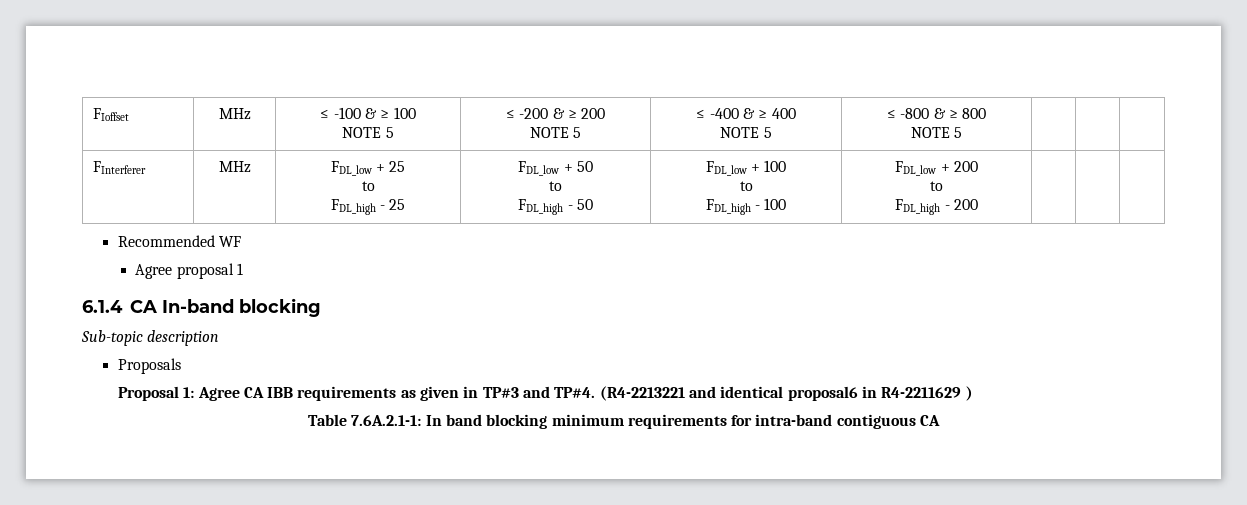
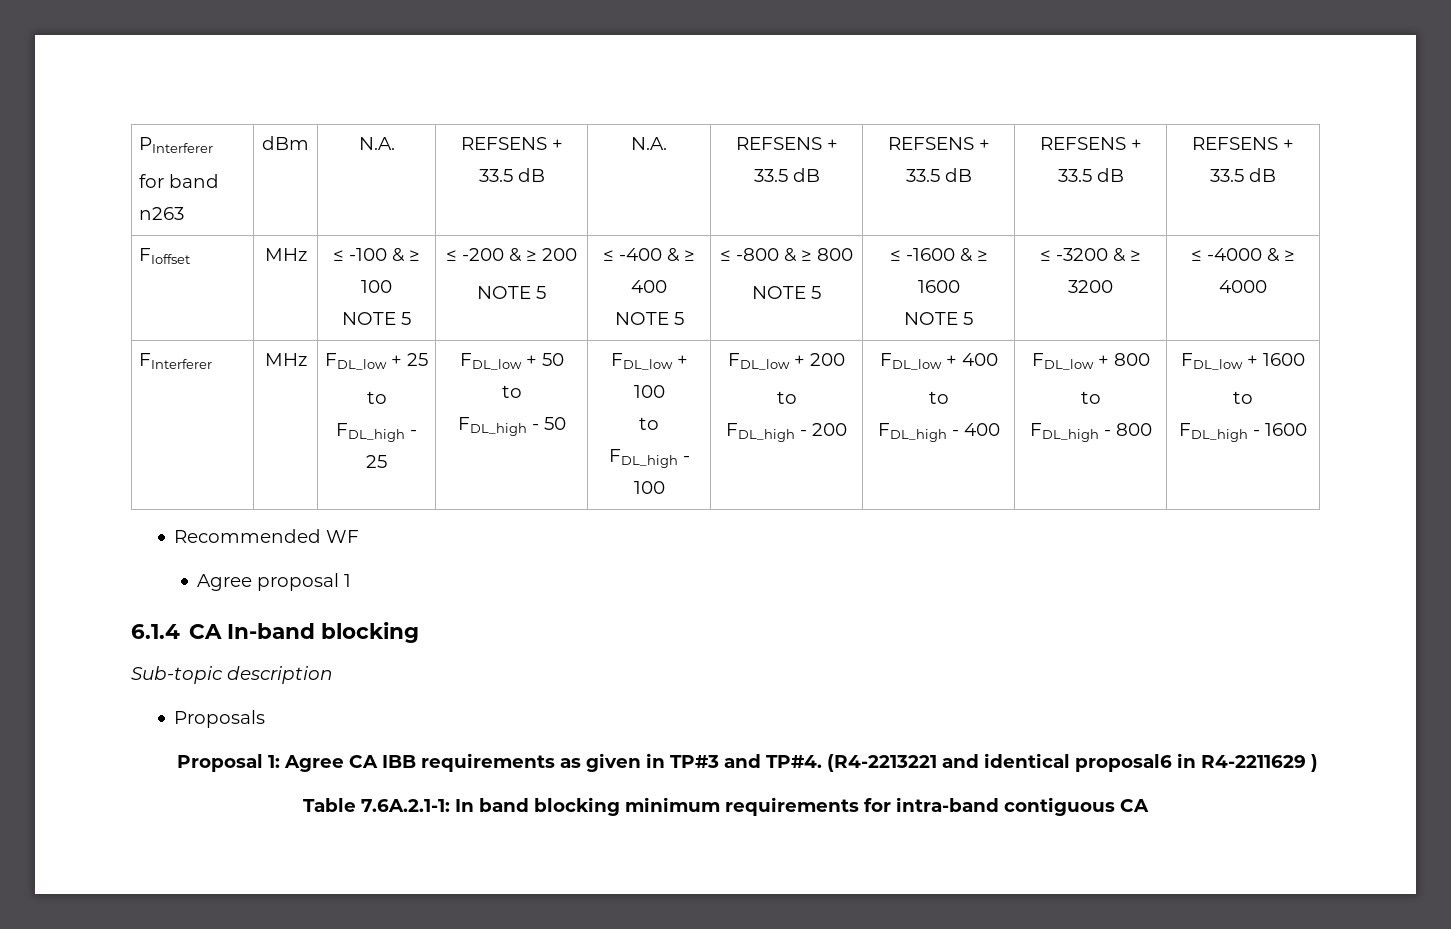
+ PInterferer
+ for band n263 | dBm | N.A. | REFSENS + 33.5 dB | N.A. | REFSENS + 33.5 dB | REFSENS + 33.5 dB | REFSENS + 33.5 dB | REFSENS + 33.5 dB
  FIoffset | MHz | ≤ -100 & ≥ 100
  NOTE 5 | ≤ -200 & ≥ 200
  NOTE 5 | ≤ -400 & ≥ 400
  NOTE 5 | ≤ -800 & ≥ 800
- NOTE 5 | | |
+ NOTE 5 | ≤ -1600 & ≥ 1600
+ NOTE 5 | ≤ -3200 & ≥ 3200 | ≤ -4000 & ≥ 4000
+ FDL_low + 400
+ to
+ FDL_high - 400 | FDL_low + 800
+ to
+ FDL_high - 800 | FDL_low + 1600
+ to
+ FDL_high - 1600

